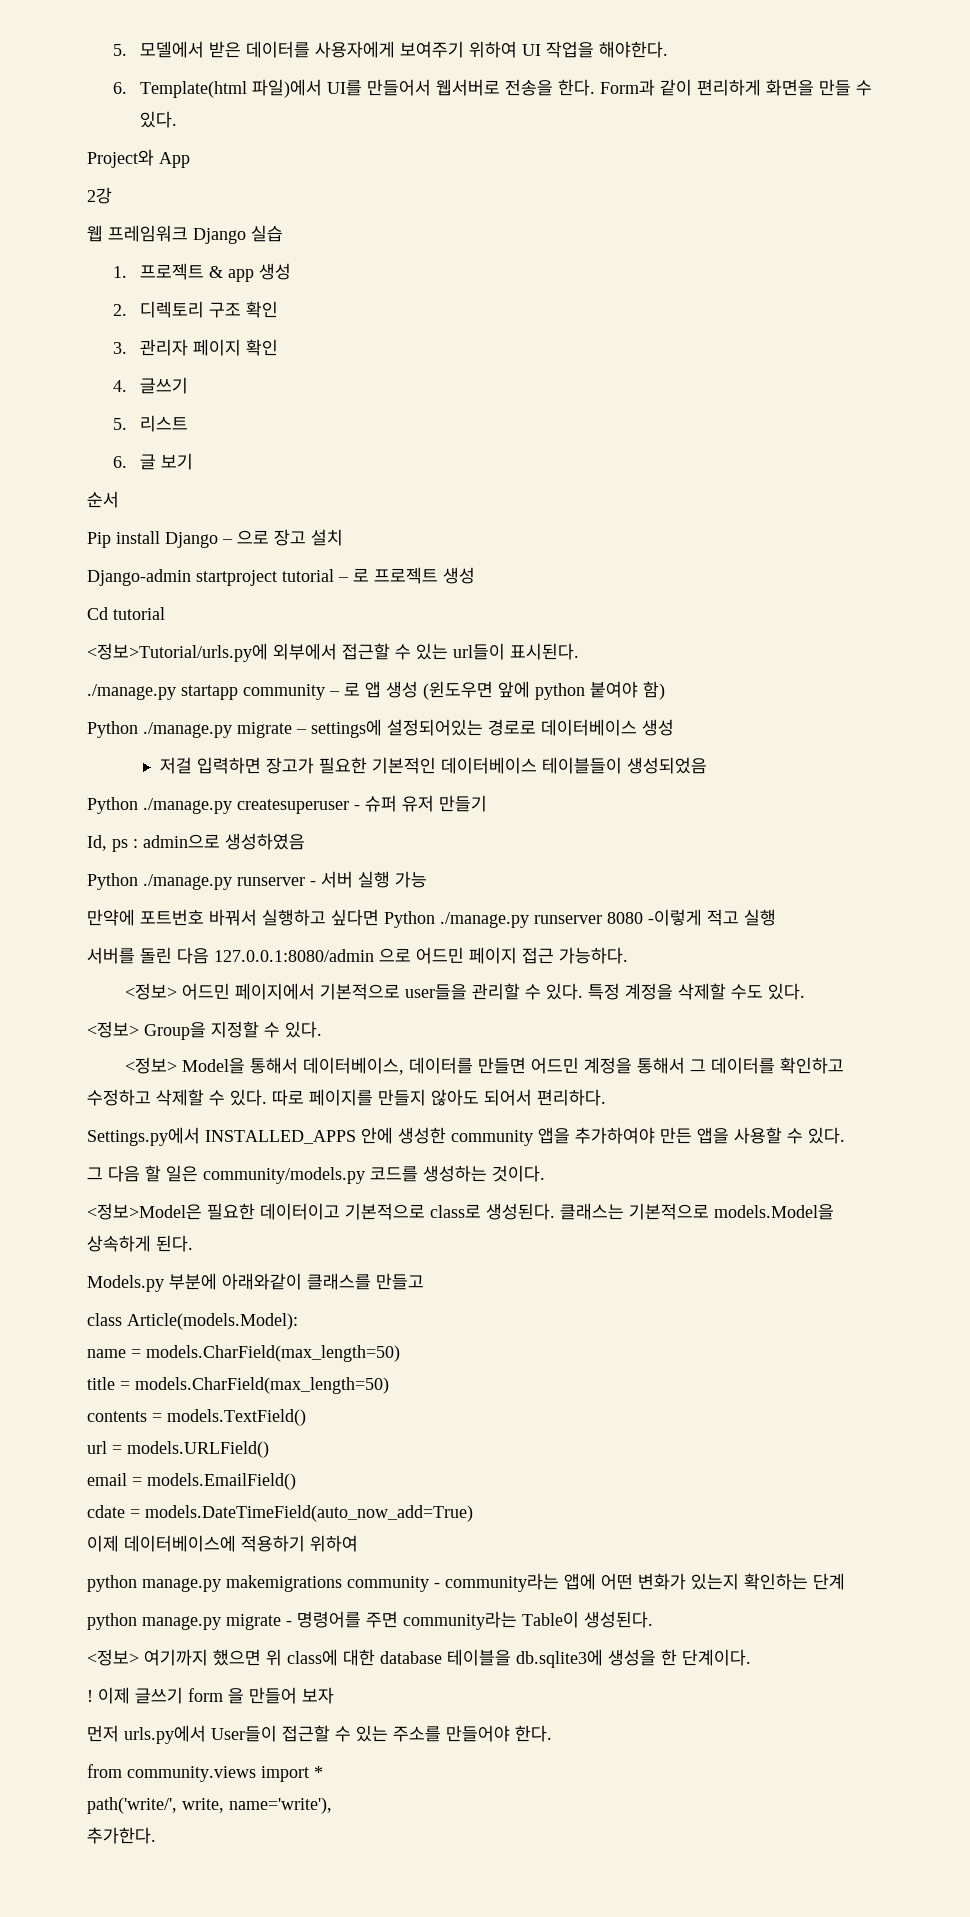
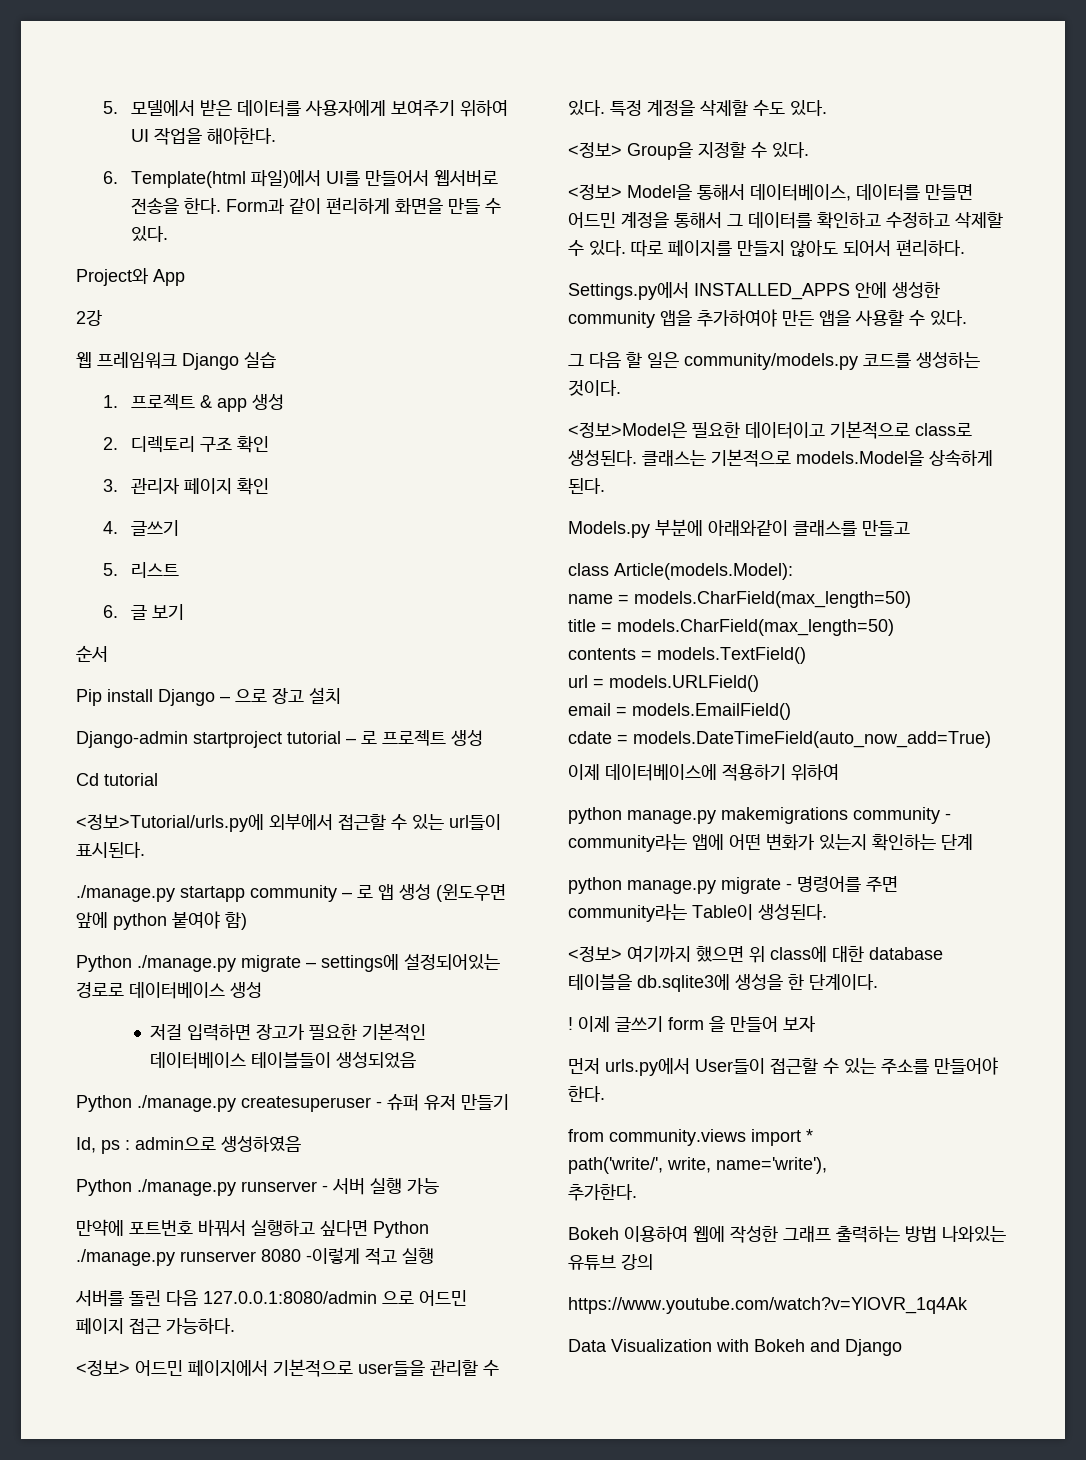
+ Bokeh 이용하여 웹에 작성한 그래프 출력하는 방법 나와있는 유튜브 강의
+ https://www.youtube.com/watch?v=YlOVR_1q4Ak
+ Data Visualization with Bokeh and Django

